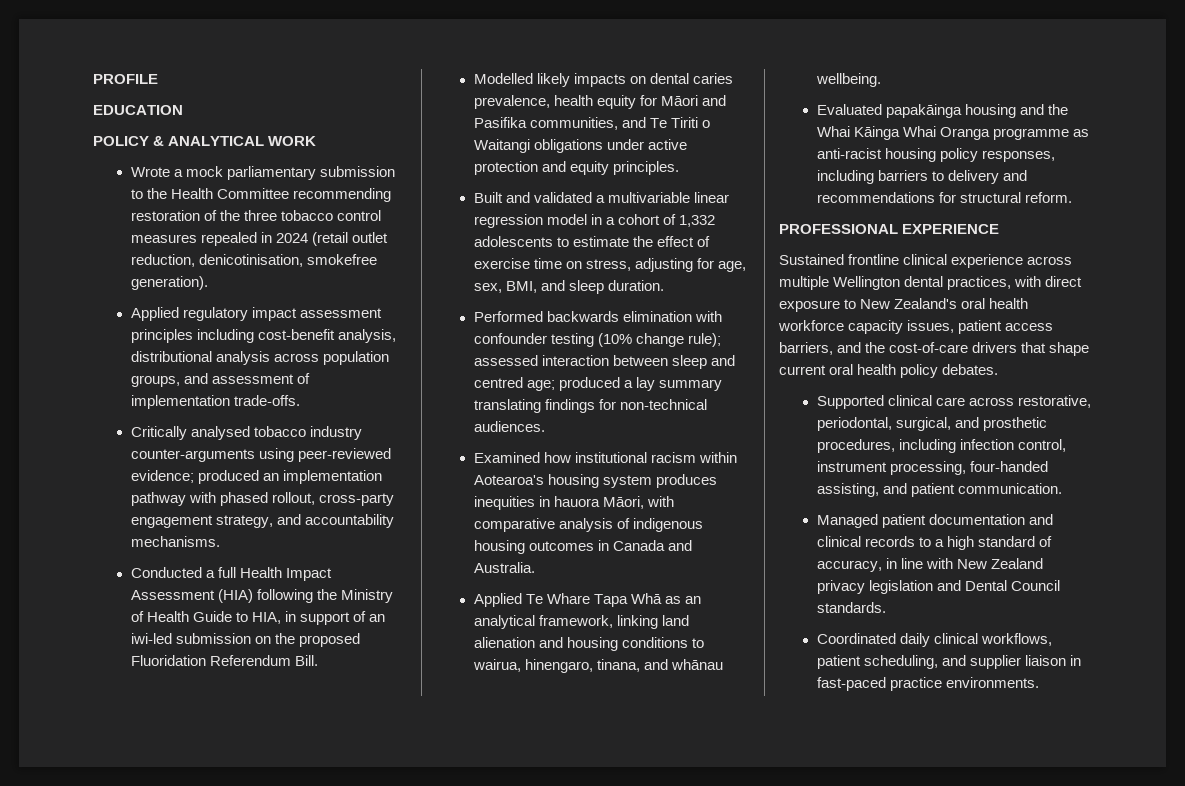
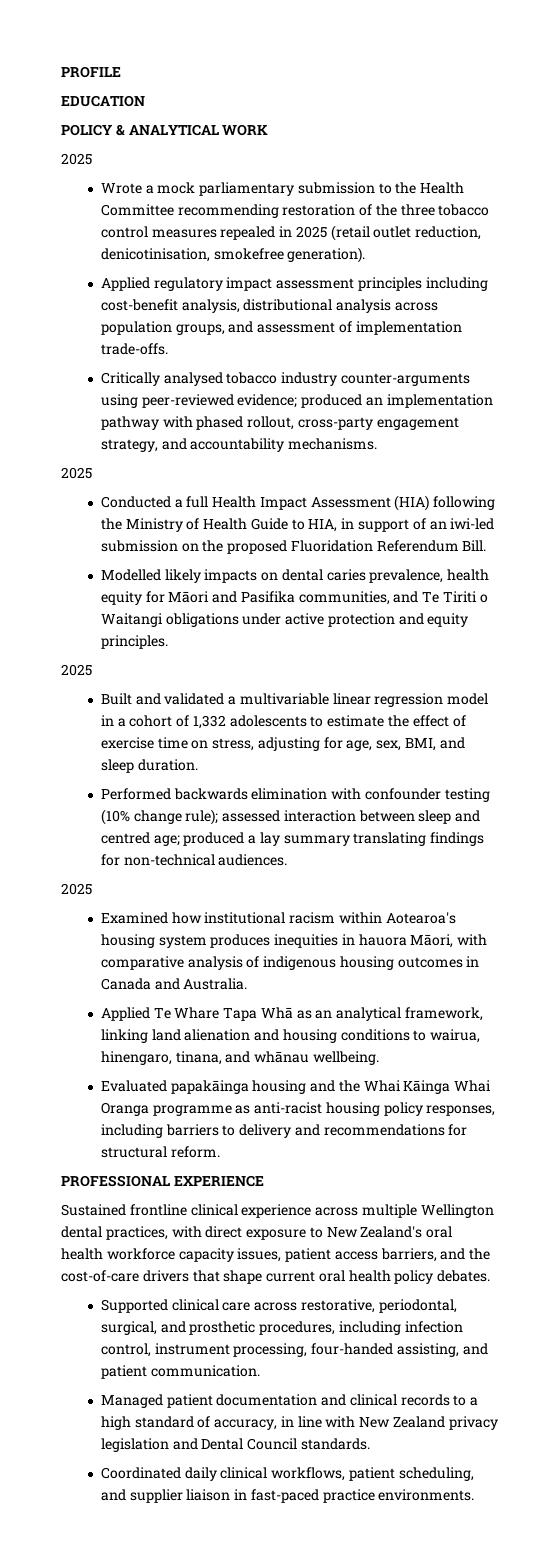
  POLICY & ANALYTICAL WORK
+ 2025
- Wrote a mock parliamentary submission to the Health Committee recommending restoration of the three tobacco control measures repealed in 2024 (retail outlet reduction, denicotinisation, smokefree generation).
+ Wrote a mock parliamentary submission to the Health Committee recommending restoration of the three tobacco control measures repealed in 2025 (retail outlet reduction, denicotinisation, smokefree generation).
  Critically analysed tobacco industry counter-arguments using peer-reviewed evidence; produced an implementation pathway with phased rollout, cross-party engagement strategy, and accountability mechanisms.
+ 2025
  Modelled likely impacts on dental caries prevalence, health equity for Māori and Pasifika communities, and Te Tiriti o Waitangi obligations under active protection and equity principles.
+ 2025
  Performed backwards elimination with confounder testing (10% change rule); assessed interaction between sleep and centred age; produced a lay summary translating findings for non-technical audiences.
+ 2025

